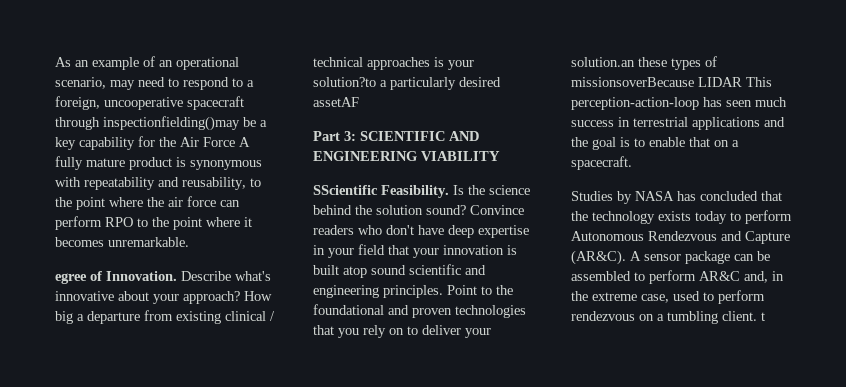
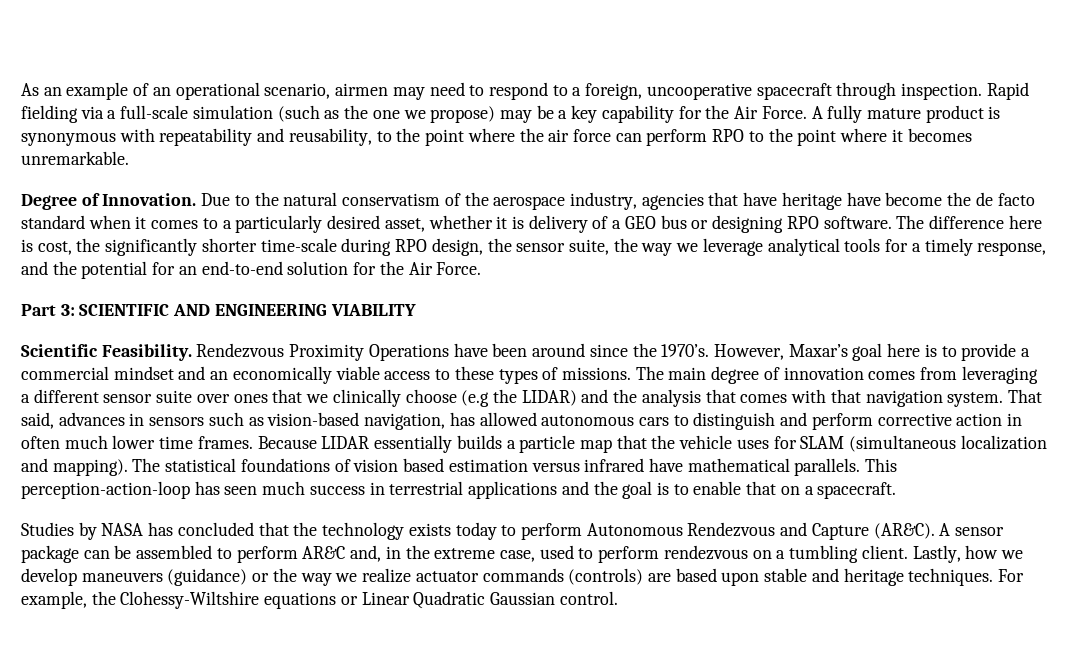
- As an example of an operational scenario, may need to respond to a foreign, uncooperative spacecraft through inspectionfielding()may be a key capability for the Air Force A fully mature product is synonymous with repeatability and reusability, to the point where the air force can perform RPO to the point where it becomes unremarkable.
+ As an example of an operational scenario, airmen may need to respond to a foreign, uncooperative spacecraft through inspection. Rapid fielding via a full-scale simulation (such as the one we propose) may be a key capability for the Air Force. A fully mature product is synonymous with repeatability and reusability, to the point where the air force can perform RPO to the point where it becomes unremarkable.
- egree of Innovation.
+ Degree of Innovation.
- Describe what's innovative about your approach? How big a departure from existing clinical / technical approaches is your solution?to a particularly desired assetAF
+ Due to the natural conservatism of the aerospace industry, agencies that have heritage have become the de facto standard when it comes to a particularly desired asset, whether it is delivery of a GEO bus or designing RPO software. The difference here is cost, the significantly shorter time-scale during RPO design, the sensor suite, the way we leverage analytical tools for a timely response, and the potential for an end-to-end solution for the Air Force.
- SScientific Feasibility. Is the science behind the solution sound? Convince readers who don't have deep expertise in your field that your innovation is built atop sound scientific and engineering principles. Point to the foundational and proven technologies that you rely on to deliver your solution.an these types of missionsoverBecause LIDAR This perception-action-loop has seen much success in terrestrial applications and the goal is to enable that on a spacecraft.
+ Scientific Feasibility. Rendezvous Proximity Operations have been around since the 1970’s. However, Maxar’s goal here is to provide a commercial mindset and an economically viable access to these types of missions. The main degree of innovation comes from leveraging a different sensor suite over ones that we clinically choose (e.g the LIDAR) and the analysis that comes with that navigation system. That said, advances in sensors such as vision-based navigation, has allowed autonomous cars to distinguish and perform corrective action in often much lower time frames. Because LIDAR essentially builds a particle map that the vehicle uses for SLAM (simultaneous localization and mapping). The statistical foundations of vision based estimation versus infrared have mathematical parallels. This perception-action-loop has seen much success in terrestrial applications and the goal is to enable that on a spacecraft.
- A sensor package can be assembled to perform AR&C and, in the extreme case, used to perform rendezvous on a tumbling client. t
+ A sensor package can be assembled to perform AR&C and, in the extreme case, used to perform rendezvous on a tumbling client. Lastly, how we develop maneuvers (guidance) or the way we realize actuator commands (controls) are based upon stable and heritage techniques. For example, the Clohessy-Wiltshire equations or Linear Quadratic Gaussian control.

